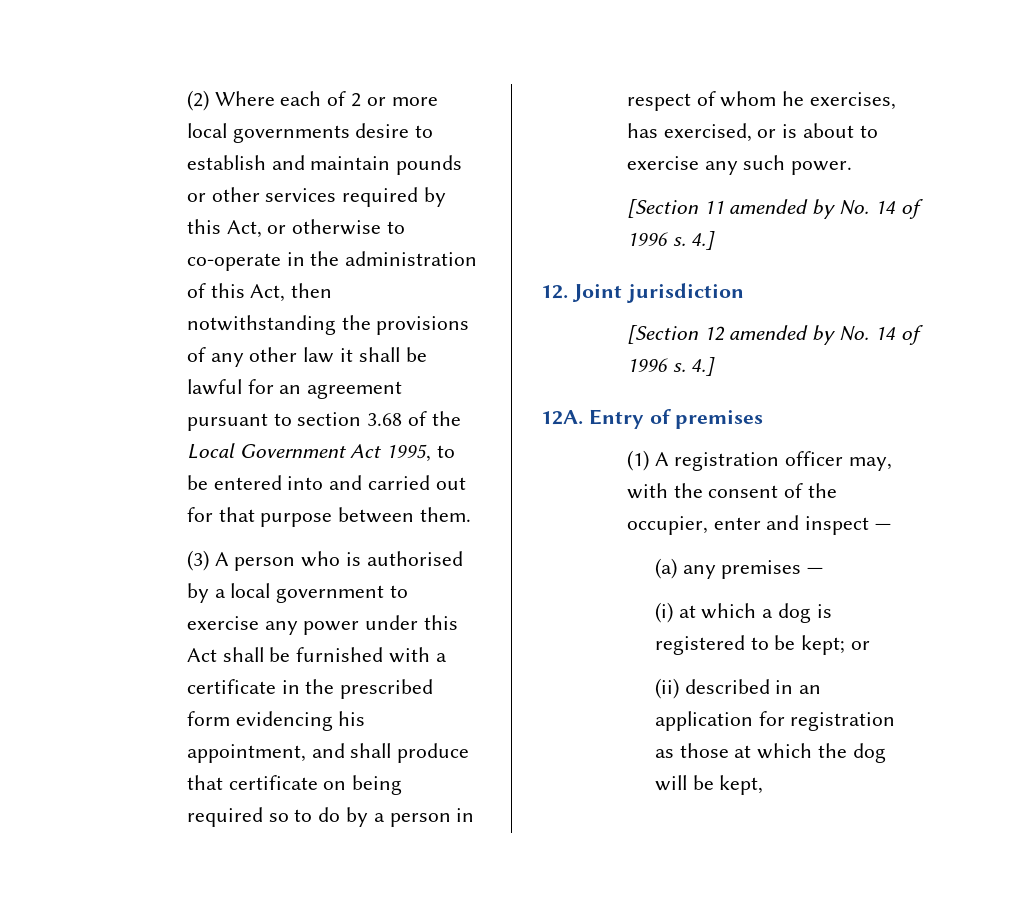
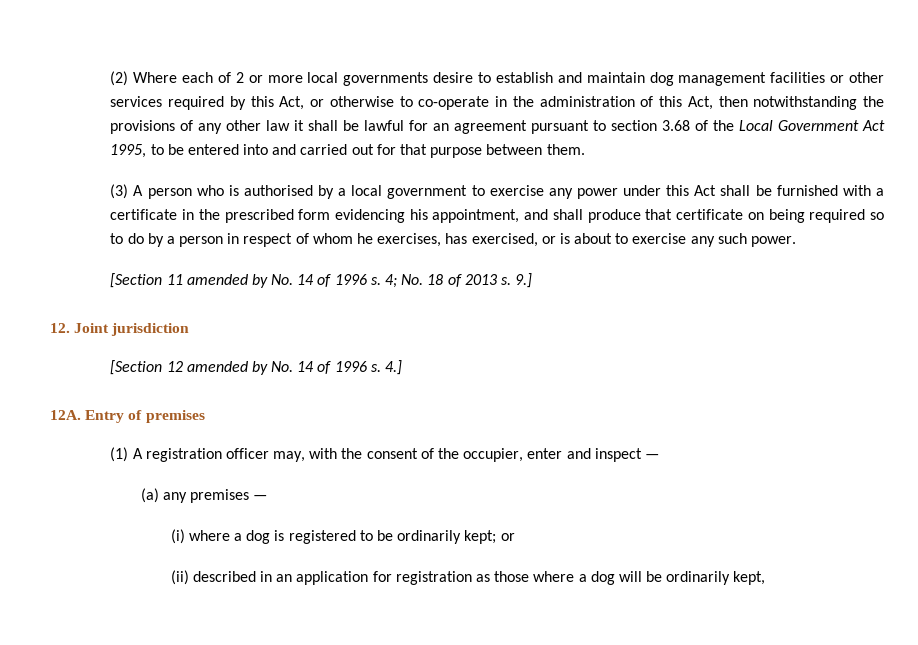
- (2) Where each of 2 or more local governments desire to establish and maintain pounds or other services required by this Act, or otherwise to co-operate in the administration of this Act, then notwithstanding the provisions of any other law it shall be lawful for an agreement pursuant to section 3.68 of the Local Government Act 1995, to be entered into and carried out for that purpose between them.
+ (2) Where each of 2 or more local governments desire to establish and maintain dog management facilities or other services required by this Act, or otherwise to co-operate in the administration of this Act, then notwithstanding the provisions of any other law it shall be lawful for an agreement pursuant to section 3.68 of the Local Government Act 1995, to be entered into and carried out for that purpose between them.
- [Section 11 amended by No. 14 of 1996 s. 4.]
+ [Section 11 amended by No. 14 of 1996 s. 4; No. 18 of 2013 s. 9.]
- (i) at which a dog is registered to be kept; or
+ (i) where a dog is registered to be ordinarily kept; or
- (ii) described in an application for registration as those at which the dog will be kept,
+ (ii) described in an application for registration as those where a dog will be ordinarily kept,

